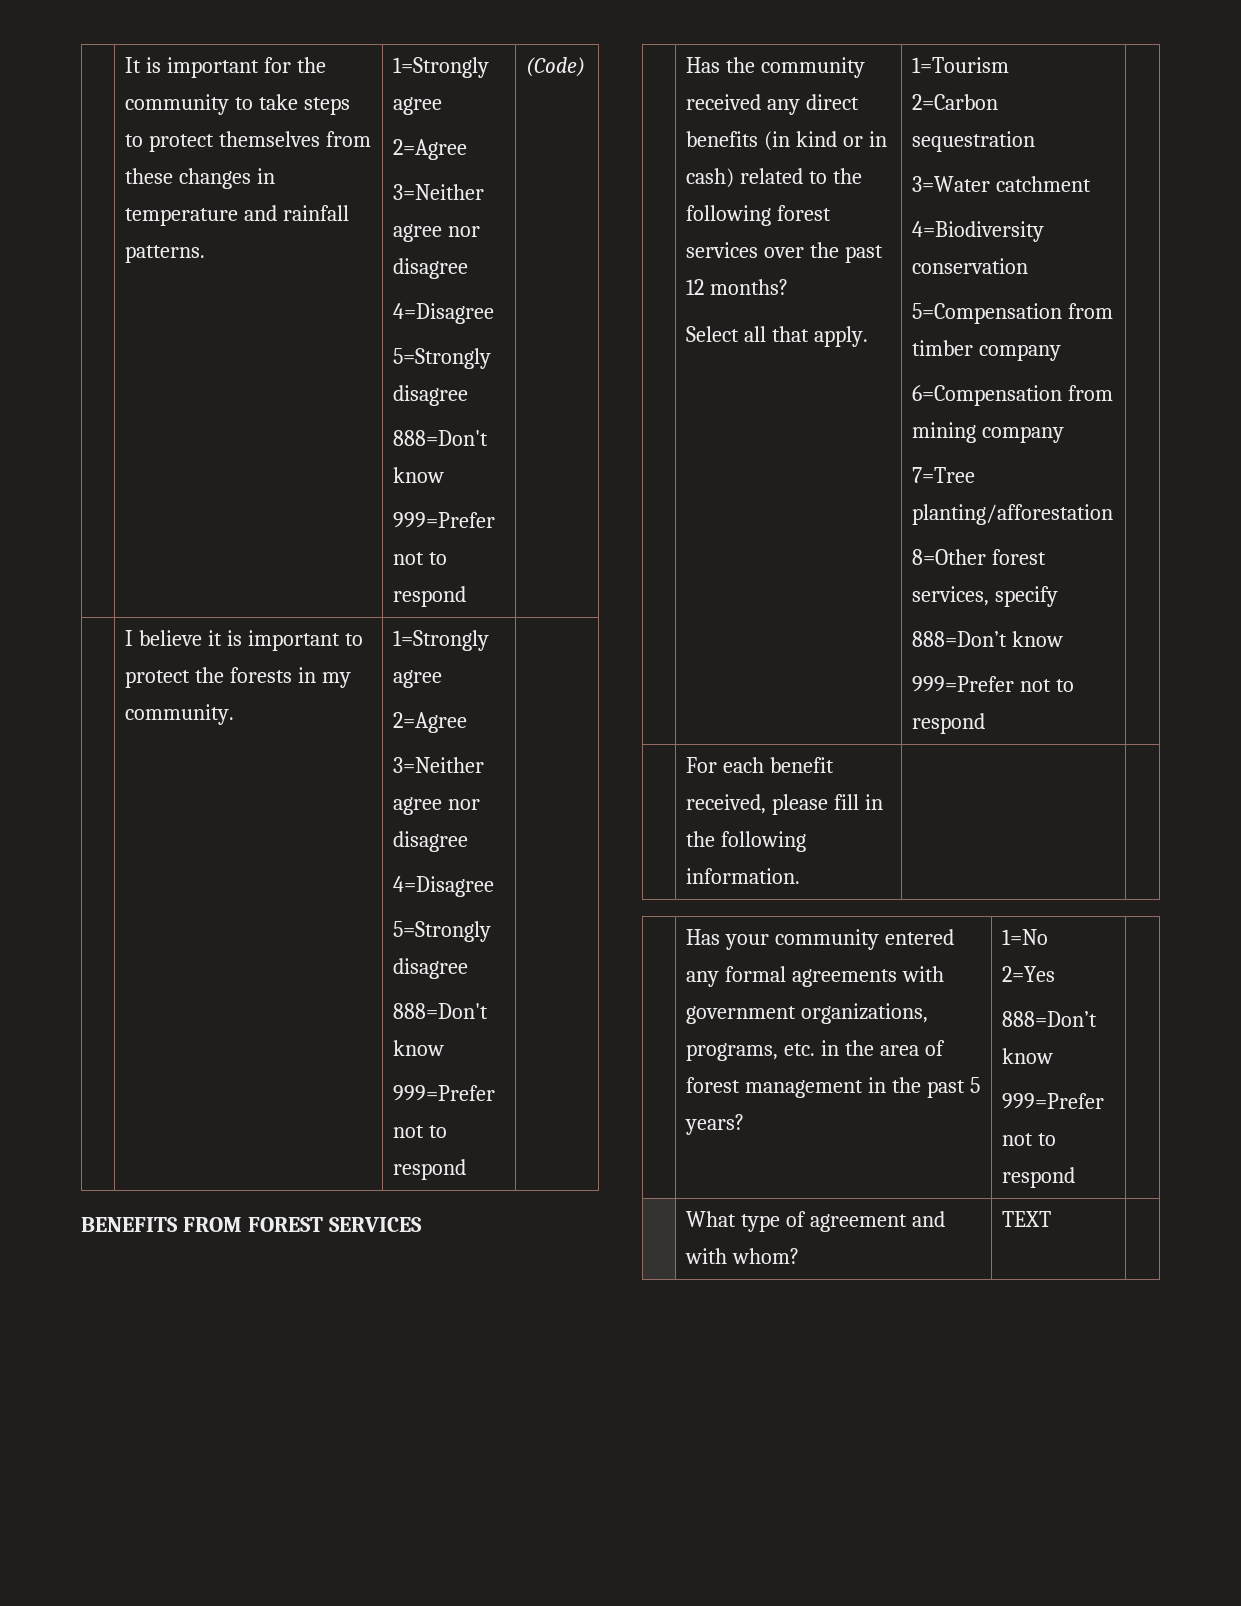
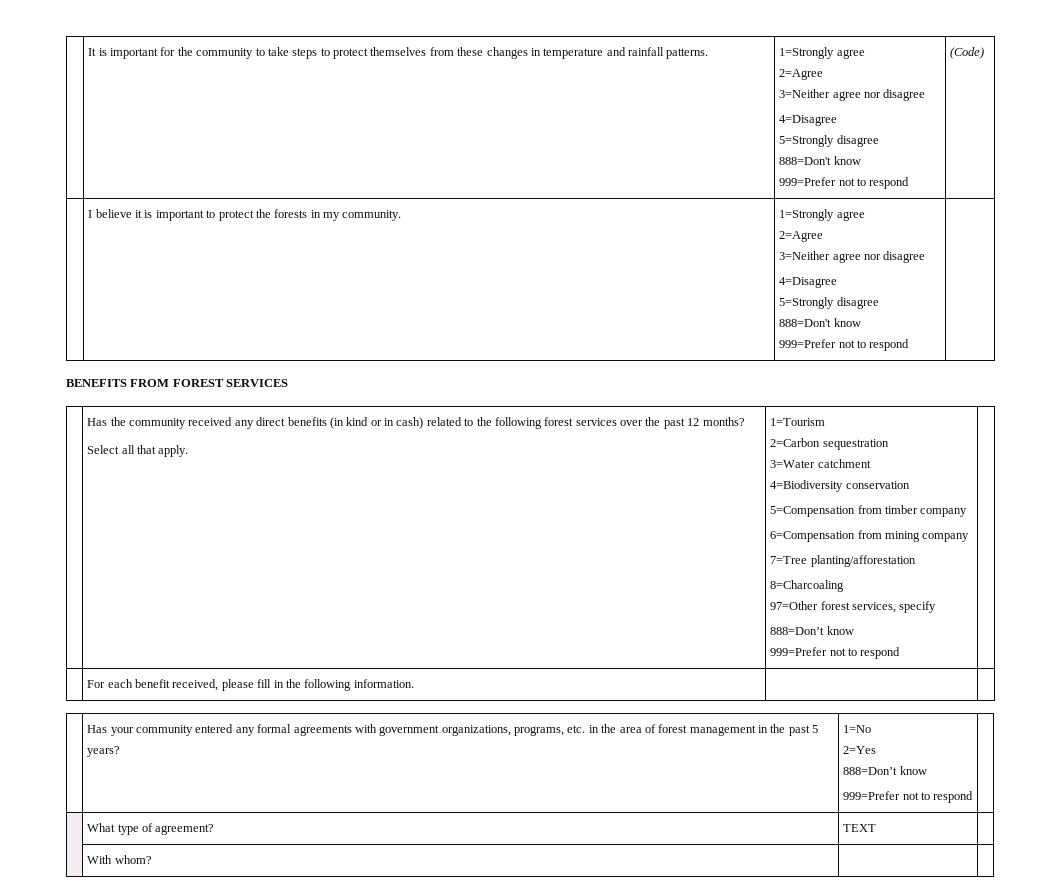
- 8=Other forest services, specify
+ 8=Charcoaling
+ 97=Other forest services, specify
- | What type of agreement and with whom? | TEXT |
+ | What type of agreement? | TEXT |
+ | With whom? | |

